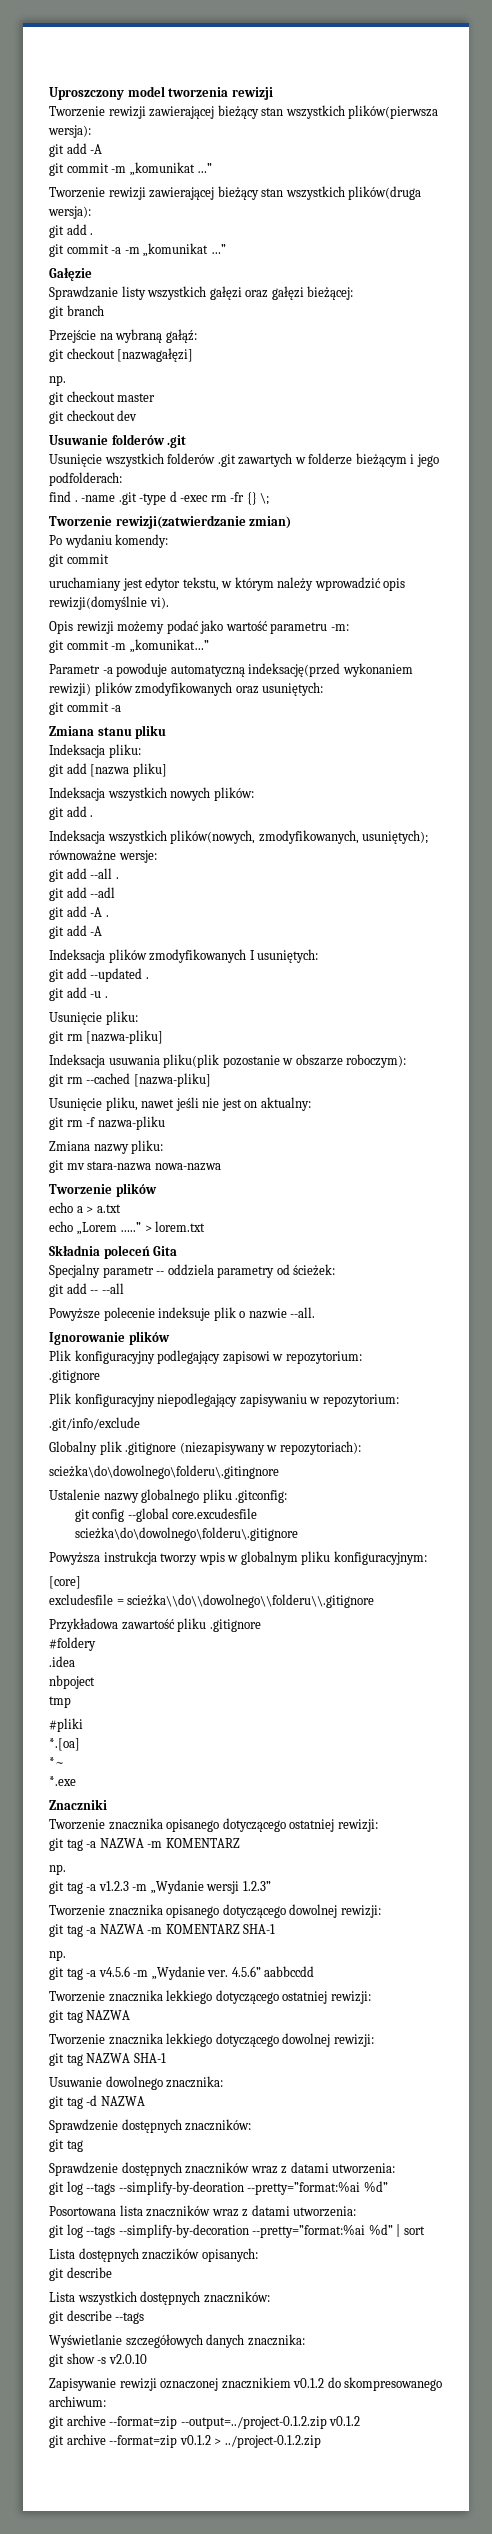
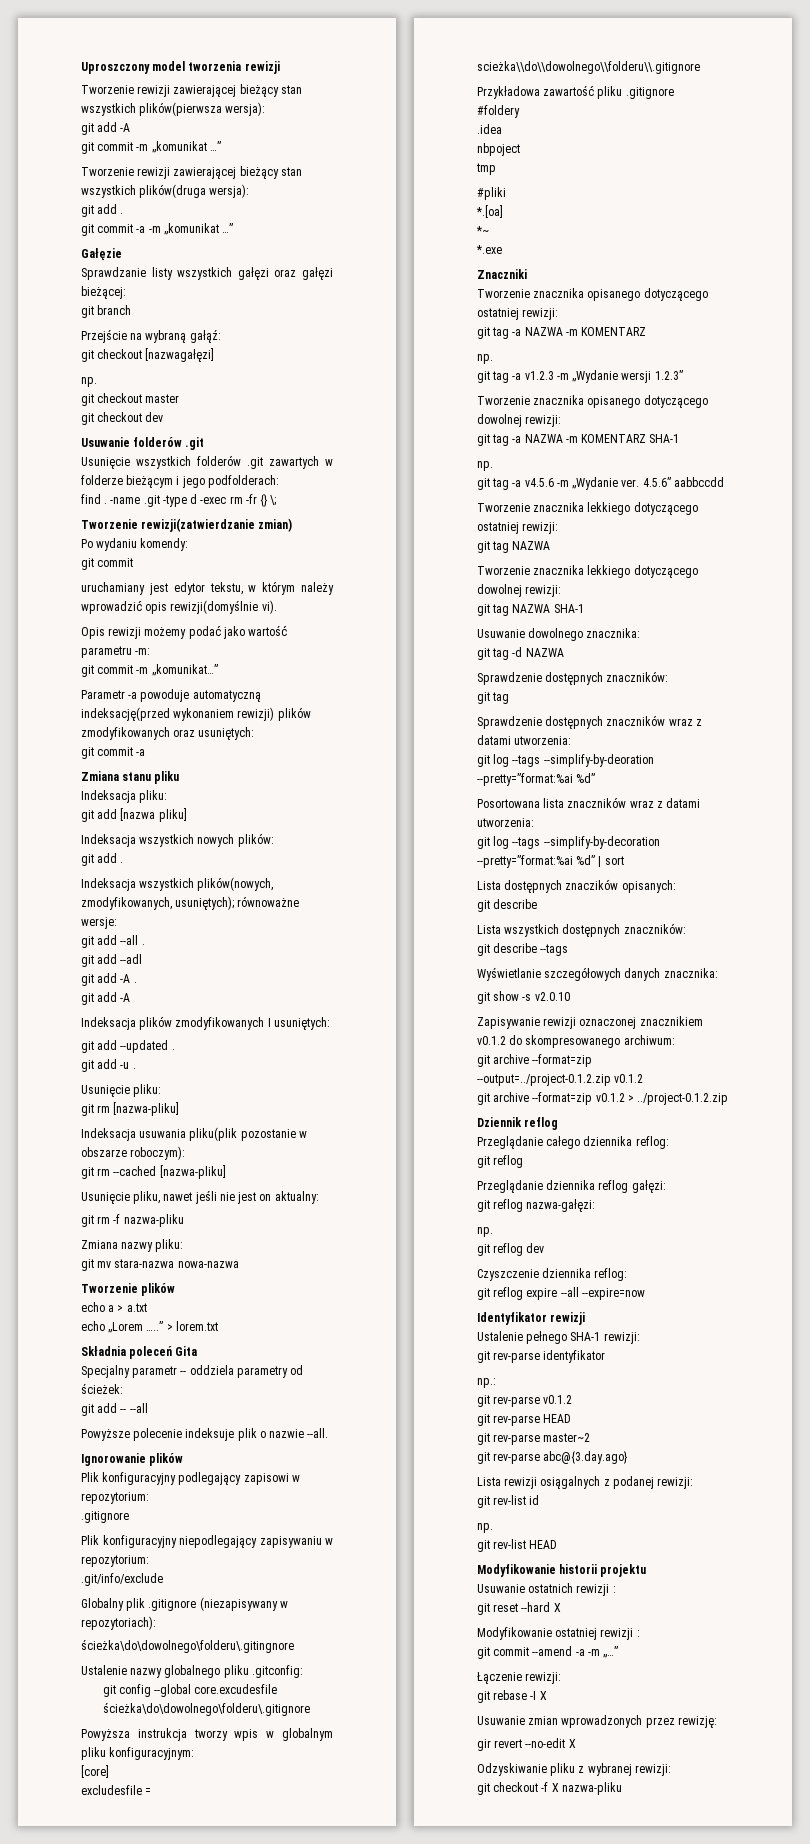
- scieżka\do\dowolnego\folderu\.gitingnore
+ ścieżka\do\dowolnego\folderu\.gitingnore
- git config --global core.excudesfile scieżka\do\dowolnego\folderu\.gitignore
+ git config --global core.excudesfile ścieżka\do\dowolnego\folderu\.gitignore
+ Dziennik reflog
+ Przeglądanie całego dziennika reflog:
+ git reflog
+ Przeglądanie dziennika reflog gałęzi:
+ git reflog nazwa-gałęzi:
+ np.
+ git reflog dev
+ Czyszczenie dziennika reflog:
+ git reflog expire --all --expire=now
+ Identyfikator rewizji
+ Ustalenie pełnego SHA-1 rewizji:
+ git rev-parse identyfikator
+ np.:
+ git rev-parse v0.1.2
+ git rev-parse HEAD
+ git rev-parse master~2
+ git rev-parse abc@{3.day.ago}
+ Lista rewizji osiągalnych z podanej rewizji:
+ git rev-list id
+ np.
+ git rev-list HEAD
+ Modyfikowanie historii projektu
+ Usuwanie ostatnich rewizji :
+ git reset --hard X
+ Modyfikowanie ostatniej rewizji :
+ git commit --amend -a -m „…”
+ Łączenie rewizji:
+ git rebase -I X
+ Usuwanie zmian wprowadzonych przez rewizję:
+ gir revert --no-edit X
+ Odzyskiwanie pliku z wybranej rewizji:
+ git checkout -f X nazwa-pliku

